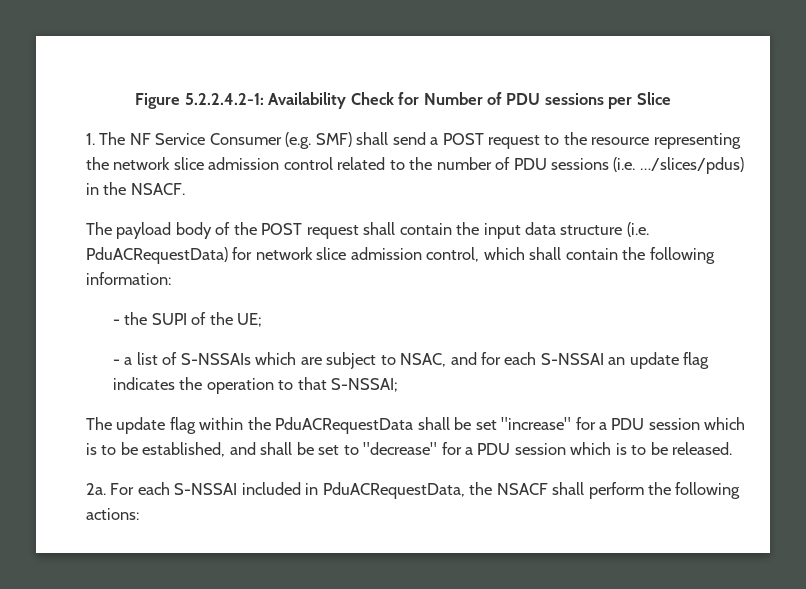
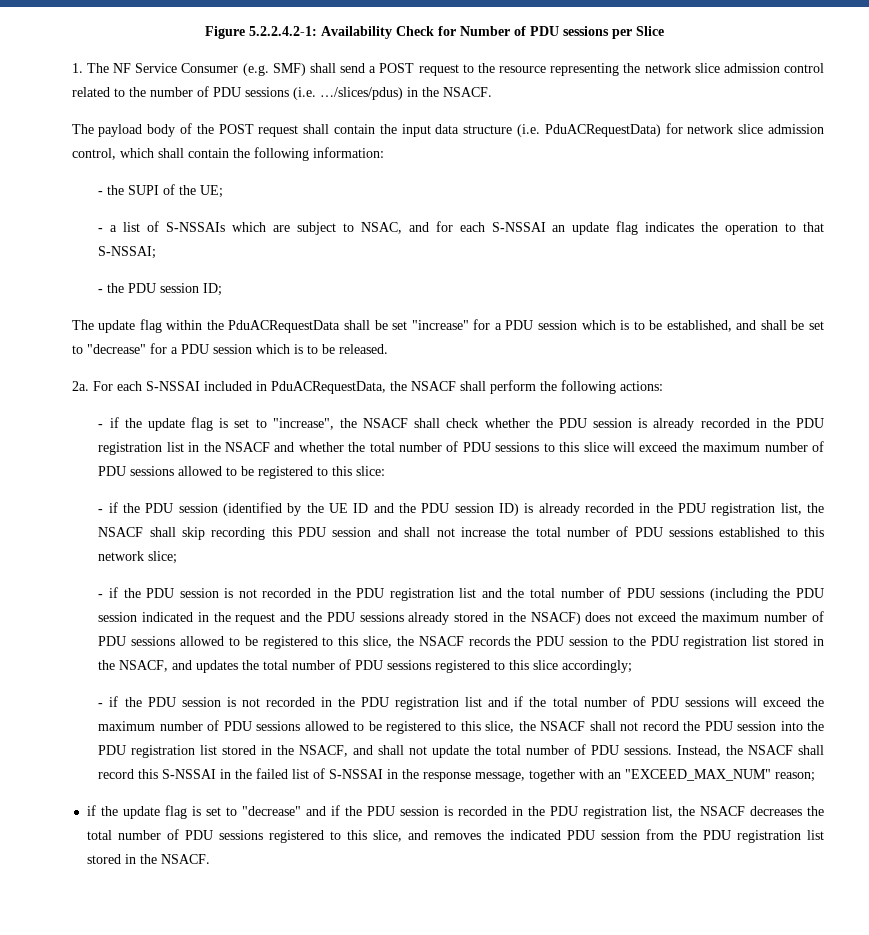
+ - the PDU session ID;
+ - if the update flag is set to "increase", the NSACF shall check whether the PDU session is already recorded in the PDU registration list in the NSACF and whether the total number of PDU sessions to this slice will exceed the maximum number of PDU sessions allowed to be registered to this slice:
+ - if the PDU session (identified by the UE ID and the PDU session ID) is already recorded in the PDU registration list, the NSACF shall skip recording this PDU session and shall not increase the total number of PDU sessions established to this network slice;
+ - if the PDU session is not recorded in the PDU registration list and the total number of PDU sessions (including the PDU session indicated in the request and the PDU sessions already stored in the NSACF) does not exceed the maximum number of PDU sessions allowed to be registered to this slice, the NSACF records the PDU session to the PDU registration list stored in the NSACF, and updates the total number of PDU sessions registered to this slice accordingly;
+ - if the PDU session is not recorded in the PDU registration list and if the total number of PDU sessions will exceed the maximum number of PDU sessions allowed to be registered to this slice, the NSACF shall not record the PDU session into the PDU registration list stored in the NSACF, and shall not update the total number of PDU sessions. Instead, the NSACF shall record this S-NSSAI in the failed list of S-NSSAI in the response message, together with an "EXCEED_MAX_NUM" reason;
+ if the update flag is set to "decrease" and if the PDU session is recorded in the PDU registration list, the NSACF decreases the total number of PDU sessions registered to this slice, and removes the indicated PDU session from the PDU registration list stored in the NSACF.

